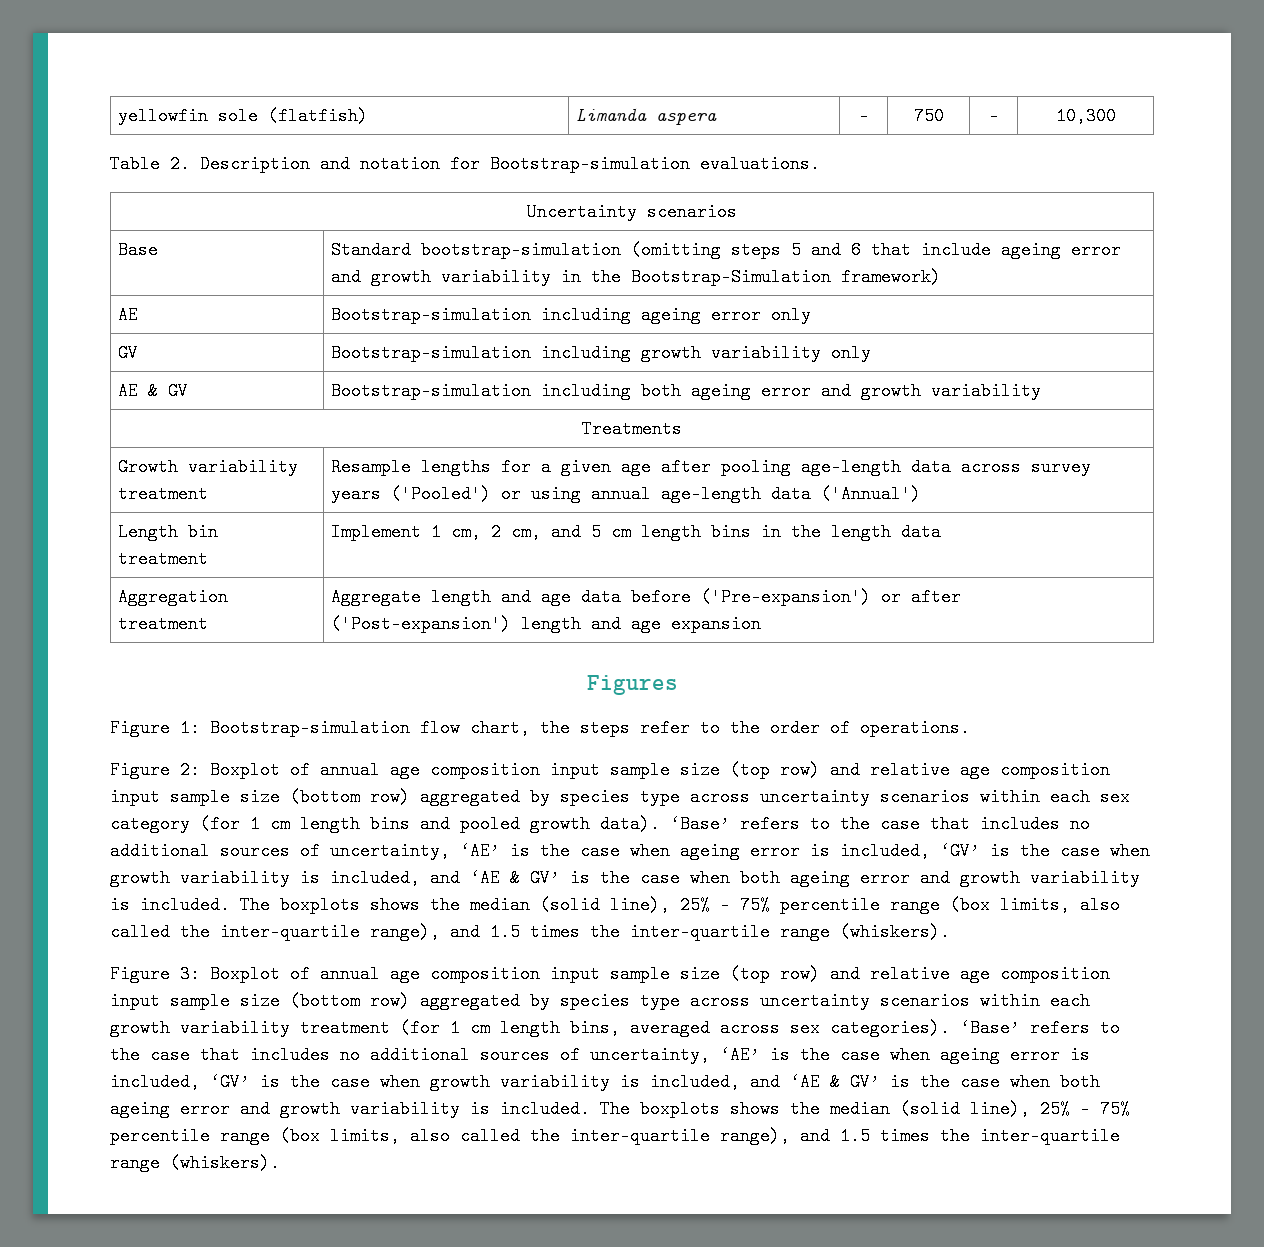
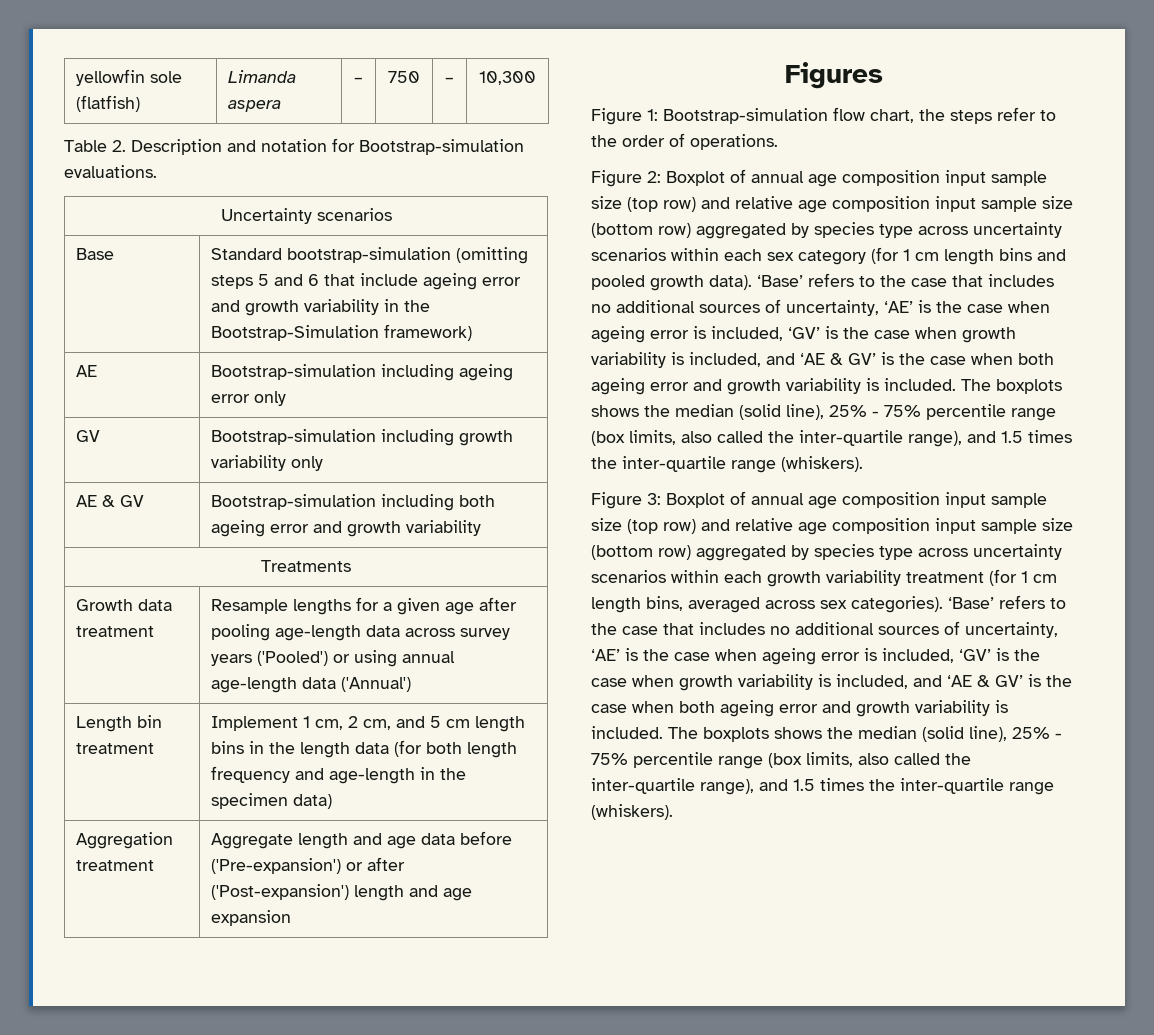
- Growth variability treatment | Resample lengths for a given age after pooling age-length data across survey years ('Pooled') or using annual age-length data ('Annual')
+ Growth data treatment | Resample lengths for a given age after pooling age-length data across survey years ('Pooled') or using annual age-length data ('Annual')
- Length bin treatment | Implement 1 cm, 2 cm, and 5 cm length bins in the length data
+ Length bin treatment | Implement 1 cm, 2 cm, and 5 cm length bins in the length data (for both length frequency and age-length in the specimen data)

